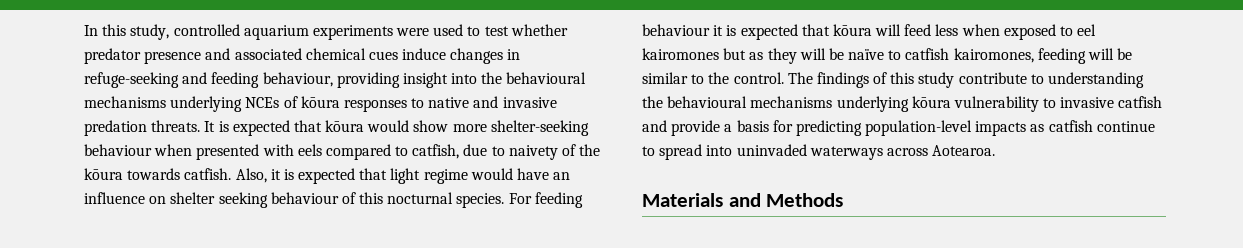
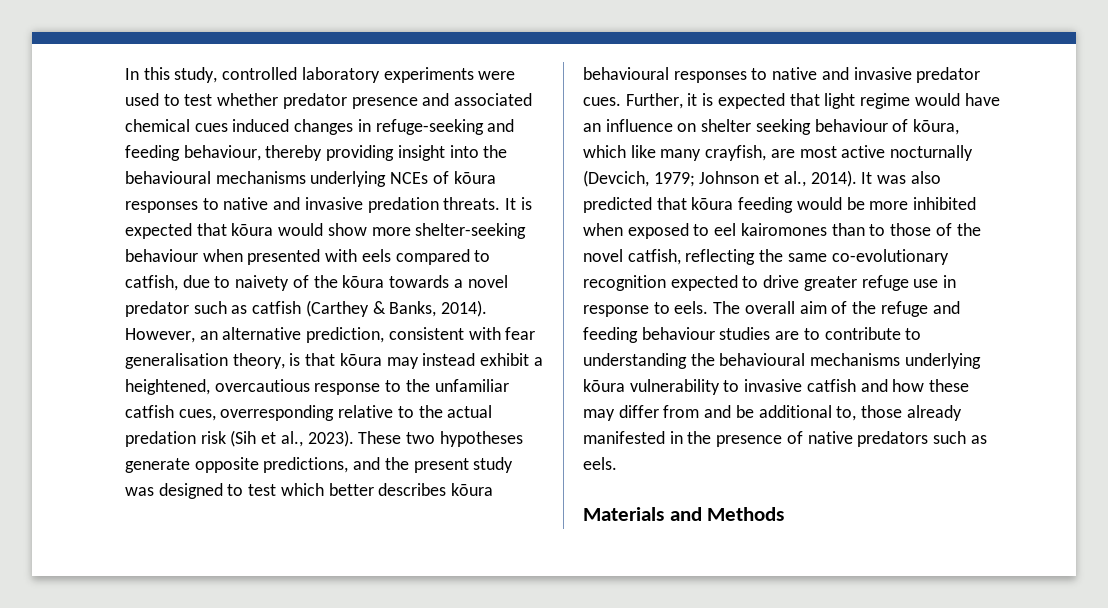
- In this study, controlled aquarium experiments were used to test whether predator presence and associated chemical cues induce changes in refuge-seeking and feeding behaviour, providing insight into the behavioural mechanisms underlying NCEs of kōura responses to native and invasive predation threats.
+ In this study, controlled laboratory experiments were used to test whether predator presence and associated chemical cues induced changes in refuge-seeking and feeding behaviour, thereby providing insight into the behavioural mechanisms underlying NCEs of kōura responses to native and invasive predation threats.
- It is expected that kōura would show more shelter-seeking behaviour when presented with eels compared to catfish, due to naivety of the kōura towards catfish. Also, it is expected that light regime would have an influence on shelter seeking behaviour of this nocturnal species. For feeding behaviour it is expected that kōura will feed less when exposed to eel kairomones but as they will be naïve to catfish kairomones, feeding will be similar to the control. The findings of this study contribute to understanding the behavioural mechanisms underlying kōura vulnerability to invasive catfish and provide a basis for predicting population-level impacts as catfish continue to spread into uninvaded waterways across Aotearoa.
+ It is expected that kōura would show more shelter-seeking behaviour when presented with eels compared to catfish, due to naivety of the kōura towards a novel predator such as catfish (Carthey & Banks, 2014). However, an alternative prediction, consistent with fear generalisation theory, is that kōura may instead exhibit a heightened, overcautious response to the unfamiliar catfish cues, overresponding relative to the actual predation risk (Sih et al., 2023). These two hypotheses generate opposite predictions, and the present study was designed to test which better describes kōura behavioural responses to native and invasive predator cues. Further, it is expected that light regime would have an influence on shelter seeking behaviour of kōura, which like many crayfish, are most active nocturnally (Devcich, 1979; Johnson et al., 2014). It was also predicted that kōura feeding would be more inhibited when exposed to eel kairomones than to those of the novel catfish, reflecting the same co-evolutionary recognition expected to drive greater refuge use in response to eels. The overall aim of the refuge and feeding behaviour studies are to contribute to understanding the behavioural mechanisms underlying kōura vulnerability to invasive catfish and how these may differ from and be additional to, those already manifested in the presence of native predators such as eels.

